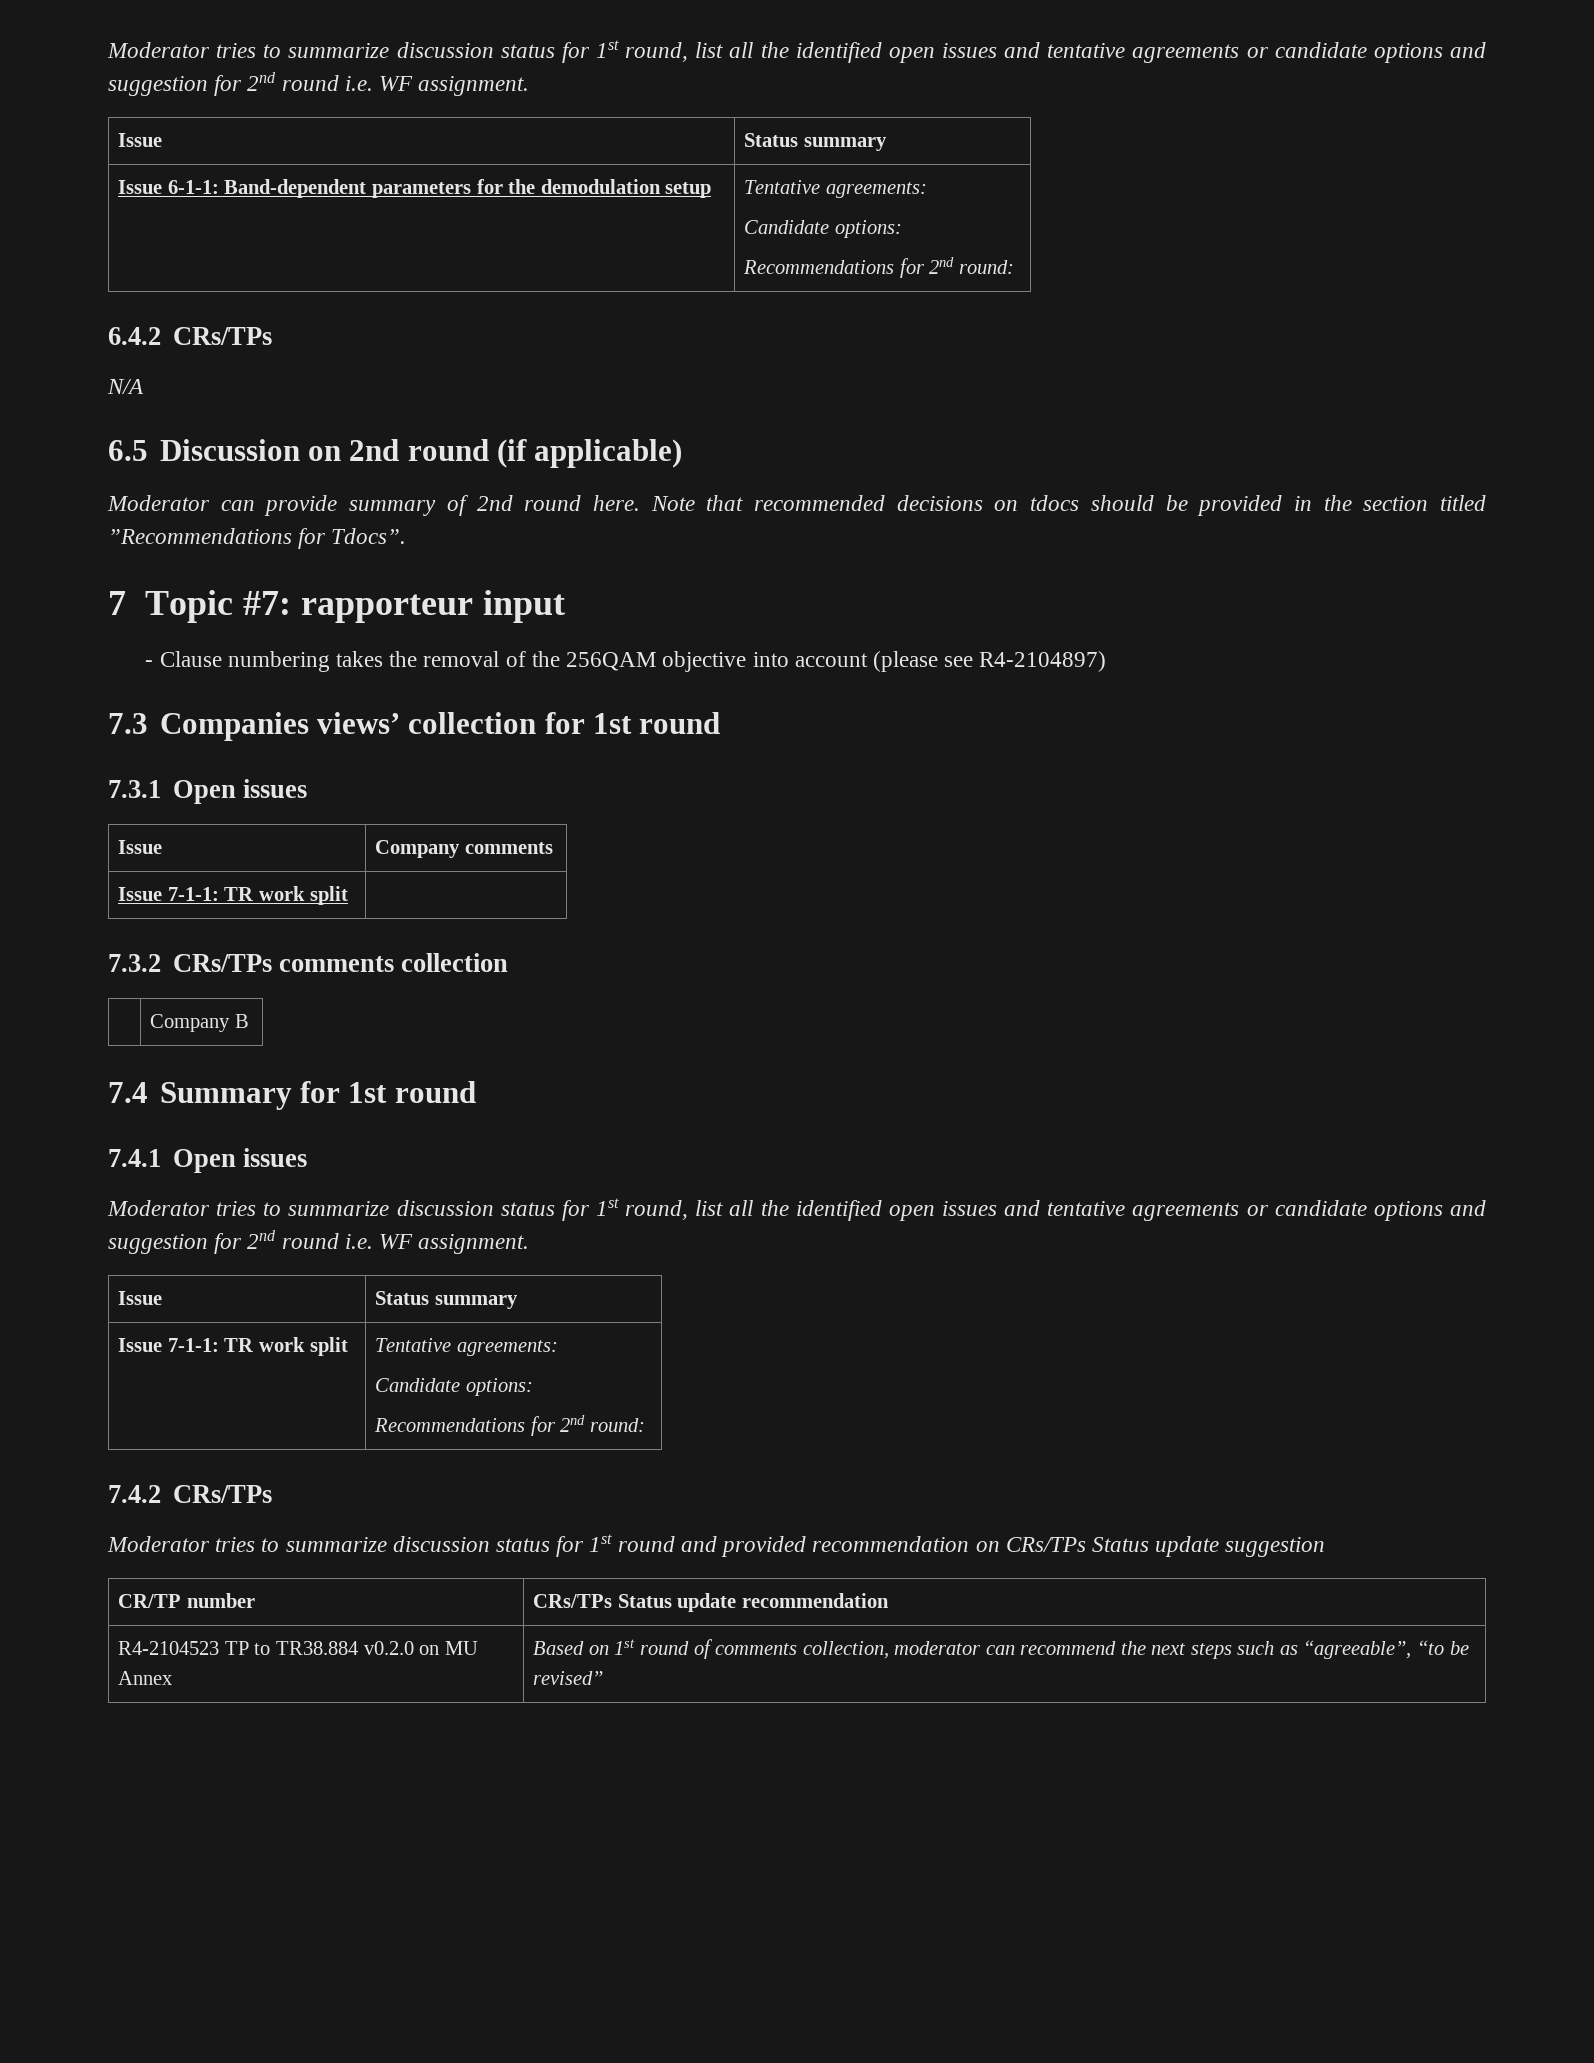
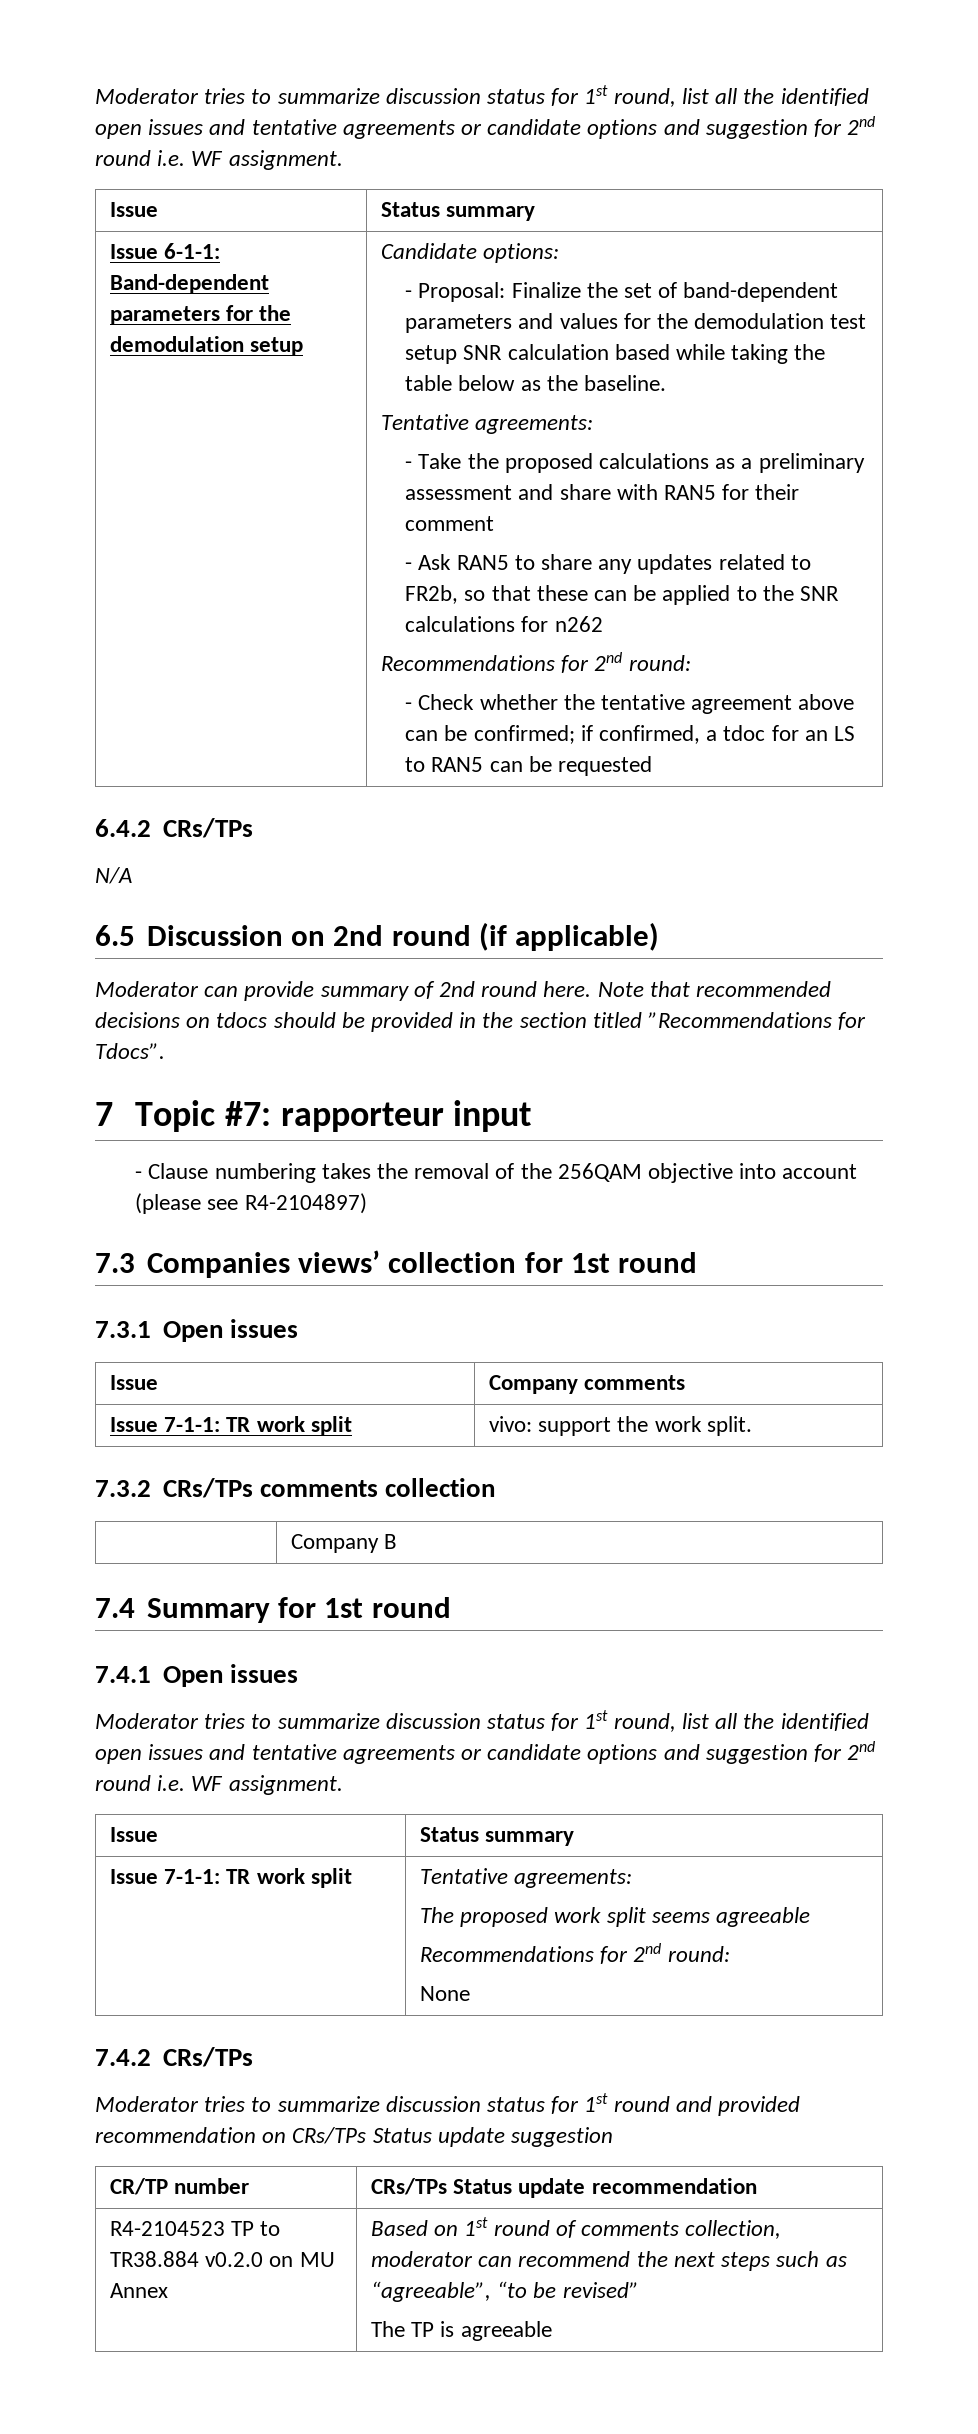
- Issue 6-1-1: Band-dependent parameters for the demodulation setup | Tentative agreements:
- Candidate options:
+ Issue 6-1-1: Band-dependent parameters for the demodulation setup | Candidate options:
+ - Proposal: Finalize the set of band-dependent parameters and values for the demodulation test setup SNR calculation based while taking the table below as the baseline.
+ Tentative agreements:
+ - Take the proposed calculations as a preliminary assessment and share with RAN5 for their comment
+ - Ask RAN5 to share any updates related to FR2b, so that these can be applied to the SNR calculations for n262
  Recommendations for 2nd round:
+ - Check whether the tentative agreement above can be confirmed; if confirmed, a tdoc for an LS to RAN5 can be requested
  Issue | Company comments
- Issue 7-1-1: TR work split |
+ Issue 7-1-1: TR work split | vivo: support the work split.
  Issue 7-1-1: TR work split | Tentative agreements:
- Candidate options:
+ The proposed work split seems agreeable
  Recommendations for 2nd round:
+ None
  R4-2104523 TP to TR38.884 v0.2.0 on MU Annex | Based on 1st round of comments collection, moderator can recommend the next steps such as “agreeable”, “to be revised”
+ The TP is agreeable

